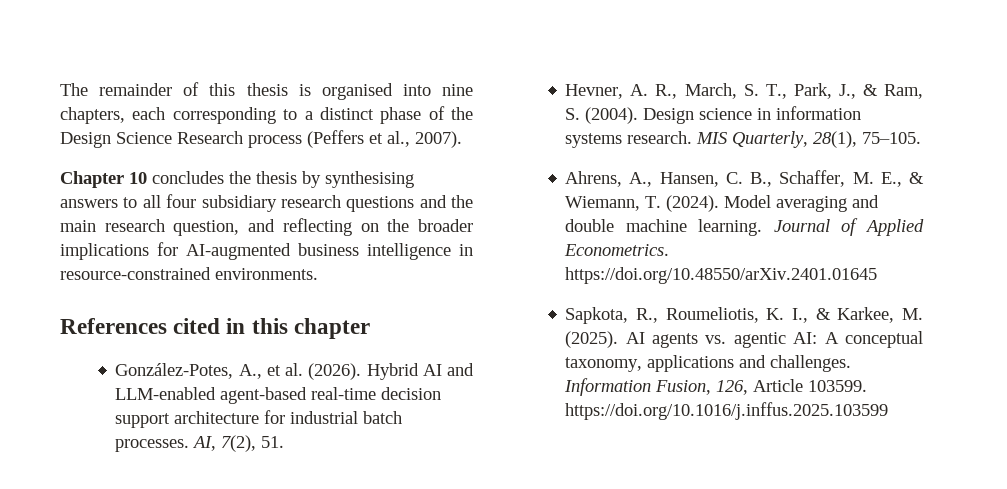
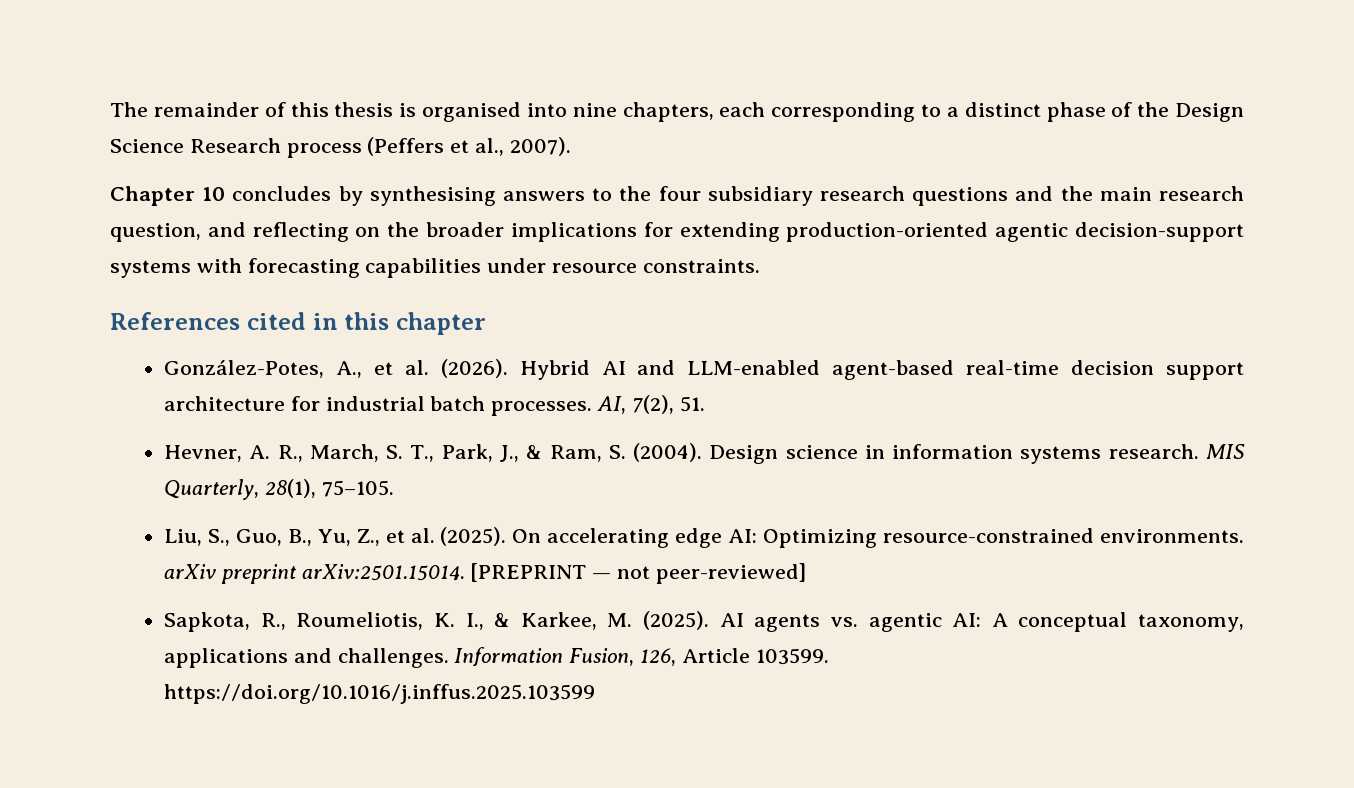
- Chapter 10 concludes the thesis by synthesising answers to all four subsidiary research questions and the main research question, and reflecting on the broader implications for AI-augmented business intelligence in resource-constrained environments.
+ Chapter 10 concludes by synthesising answers to the four subsidiary research questions and the main research question, and reflecting on the broader implications for extending production-oriented agentic decision-support systems with forecasting capabilities under resource constraints.
- Ahrens, A., Hansen, C. B., Schaffer, M. E., & Wiemann, T. (2024). Model averaging and double machine learning. Journal of Applied Econometrics. https://doi.org/10.48550/arXiv.2401.01645
+ Liu, S., Guo, B., Yu, Z., et al. (2025). On accelerating edge AI: Optimizing resource-constrained environments. arXiv preprint arXiv:2501.15014. [PREPRINT — not peer-reviewed]

